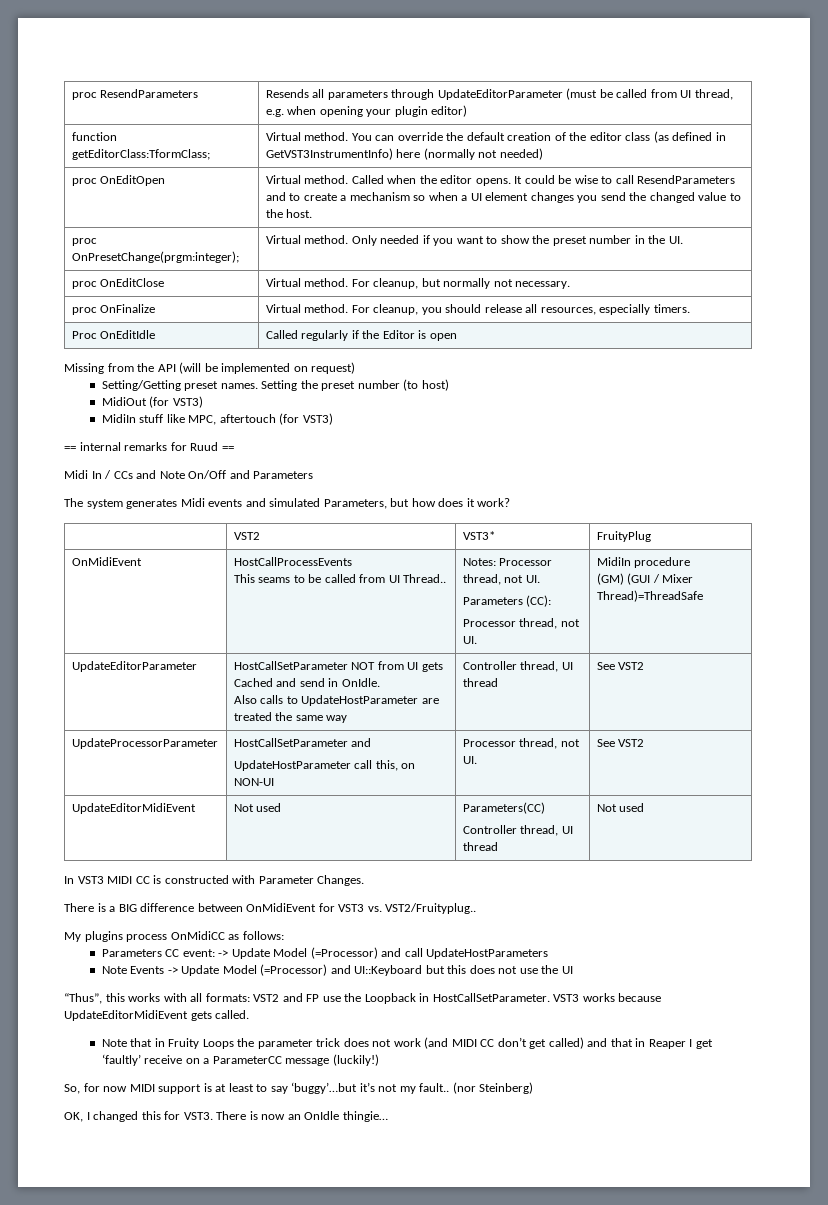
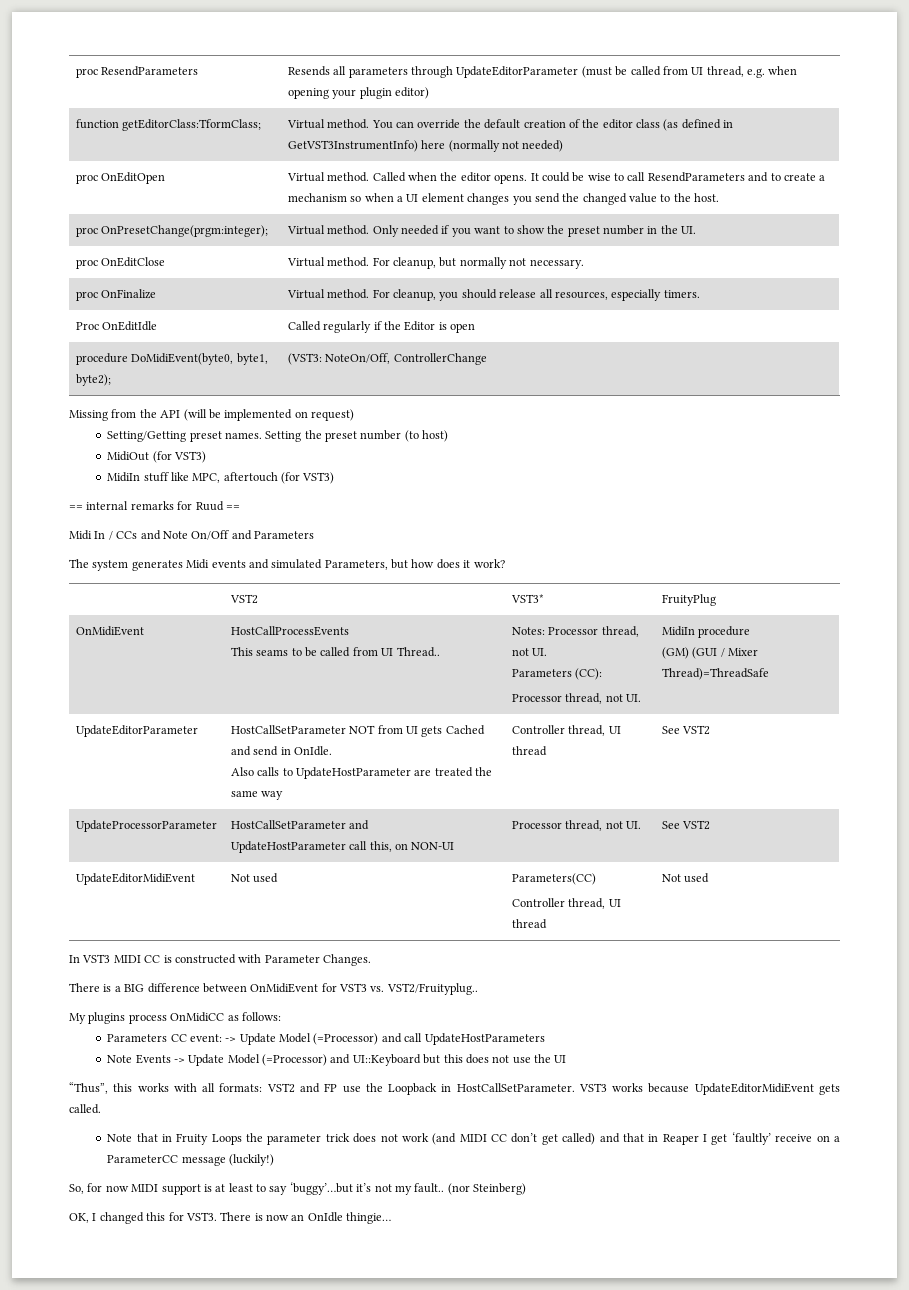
+ procedure DoMidiEvent(byte0, byte1, byte2); | (VST3: NoteOn/Off, ControllerChange

